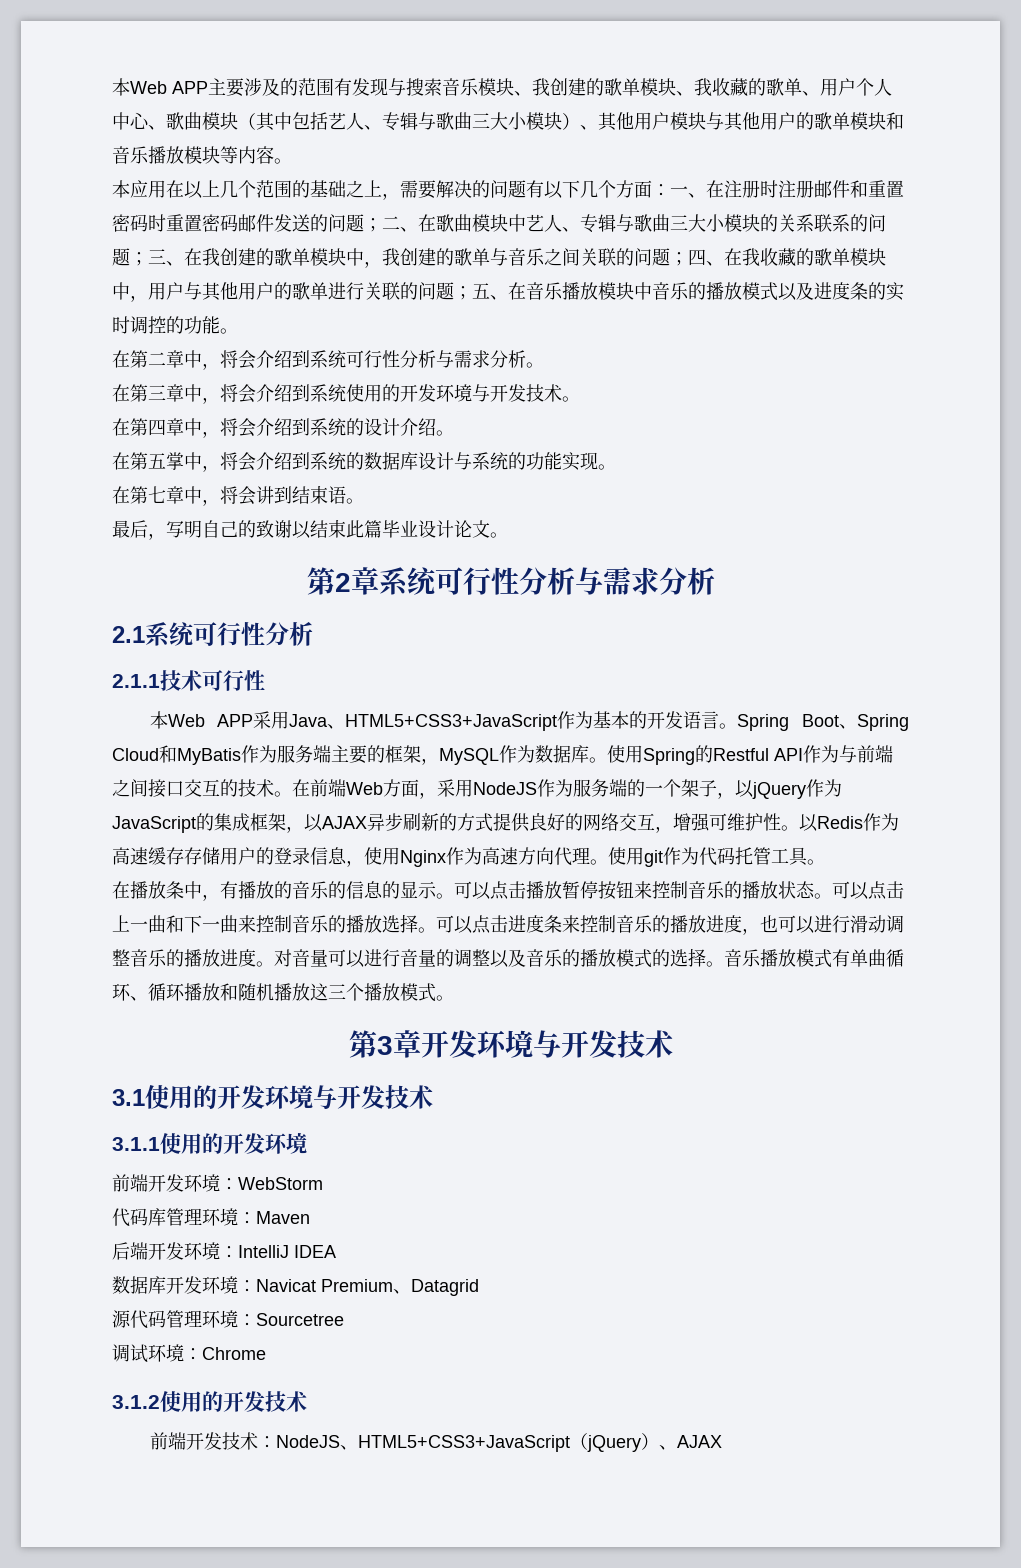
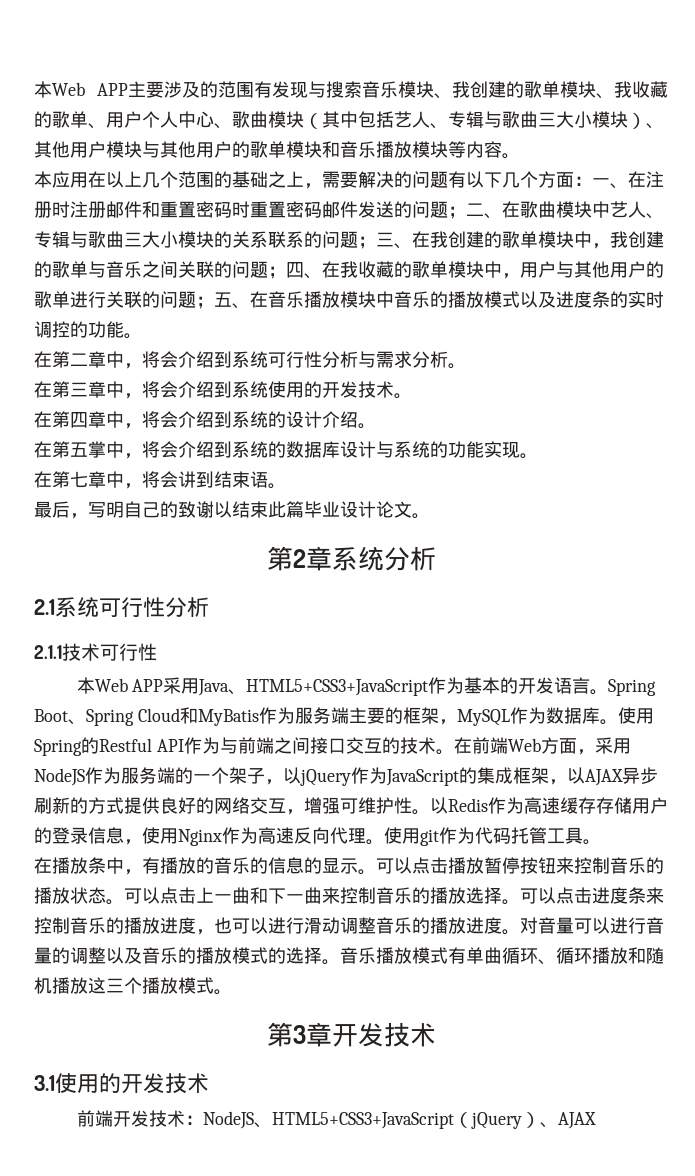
- 在第三章中，将会介绍到系统使用的开发环境与开发技术。
+ 在第三章中，将会介绍到系统使用的开发技术。
- 第2章系统可行性分析与需求分析
+ 第2章系统分析
- 以Redis作为高速缓存存储用户的登录信息，使用Nginx作为高速方向代理。
+ 以Redis作为高速缓存存储用户的登录信息，使用Nginx作为高速反向代理。
- 第3章开发环境与开发技术
+ 第3章开发技术
- 3.1使用的开发环境与开发技术
- 3.1.1使用的开发环境
- 前端开发环境：WebStorm
- 代码库管理环境：Maven
- 后端开发环境：IntelliJ IDEA
- 数据库开发环境：Navicat Premium、Datagrid
- 源代码管理环境：Sourcetree
- 调试环境：Chrome
- 3.1.2使用的开发技术
+ 3.1使用的开发技术

